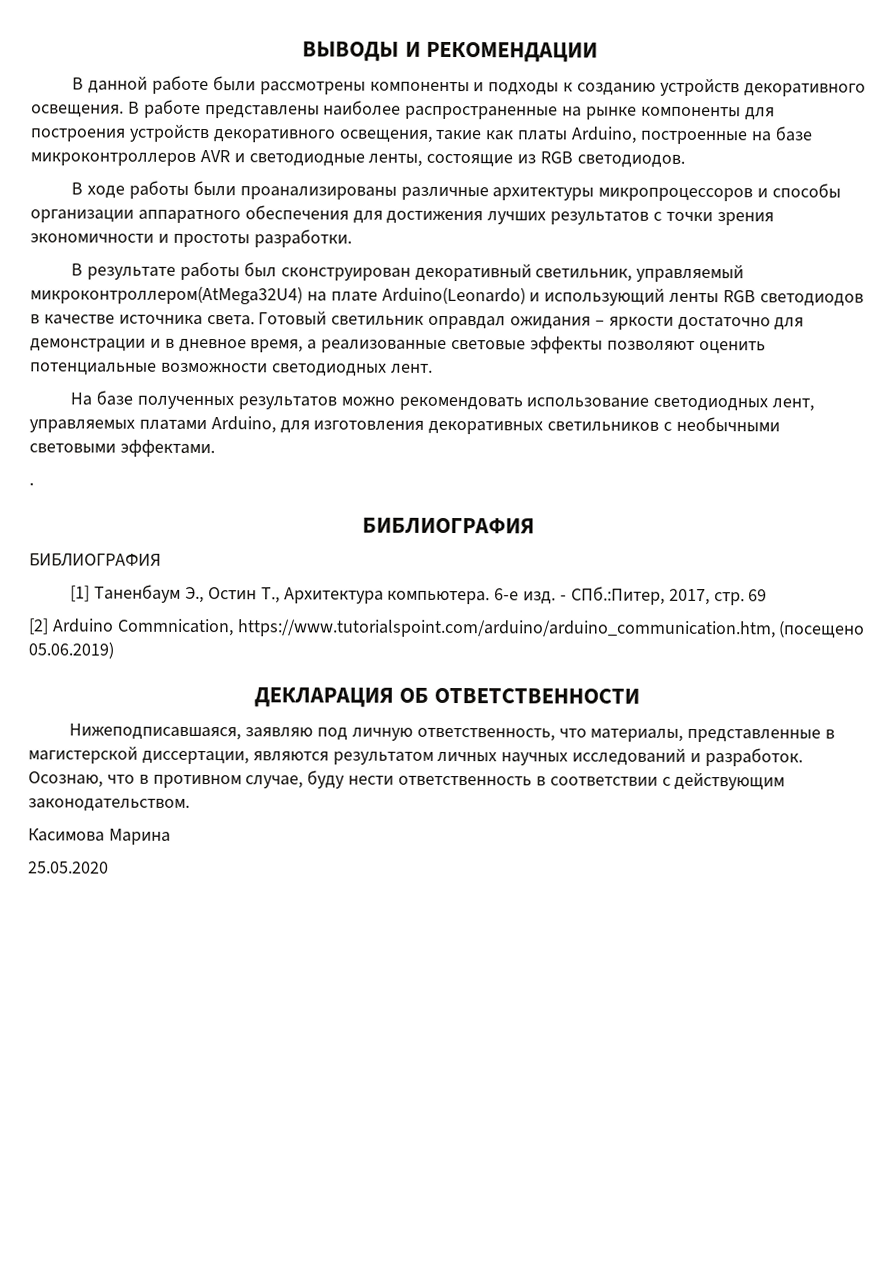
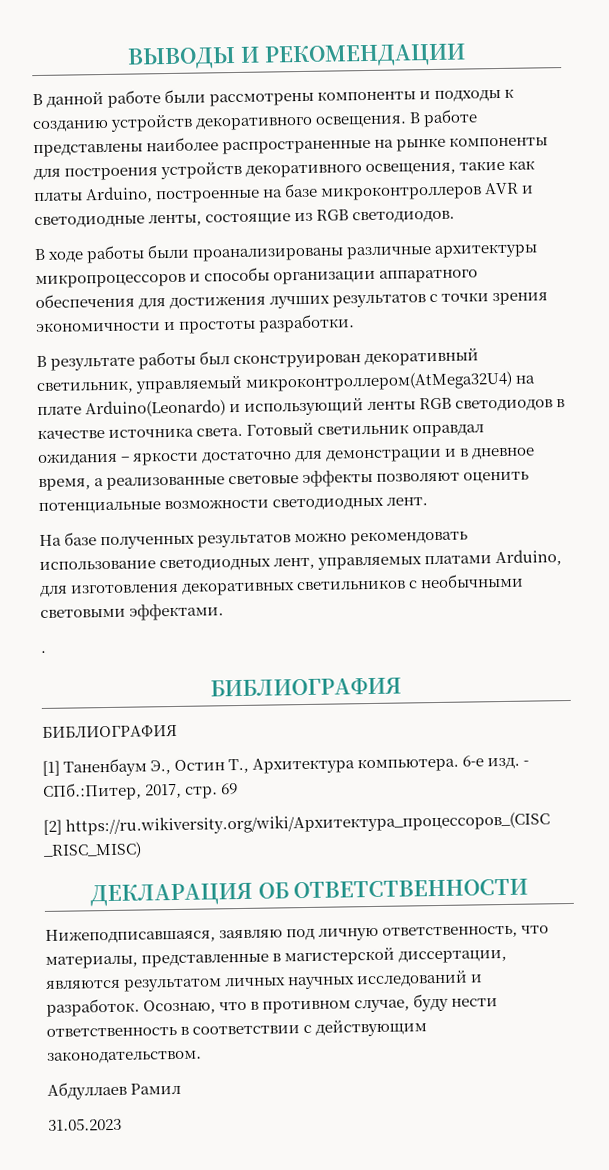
- [2] Arduino Commnication, https://www.tutorialspoint.com/arduino/arduino_communication.htm, (посещено 05.06.2019)
+ [2] https://ru.wikiversity.org/wiki/Архитектура_процессоров_(CISC _RISC_MISC)
- Касимова Марина
- 25.05.2020
+ Абдуллаев Рамил
+ 31.05.2023

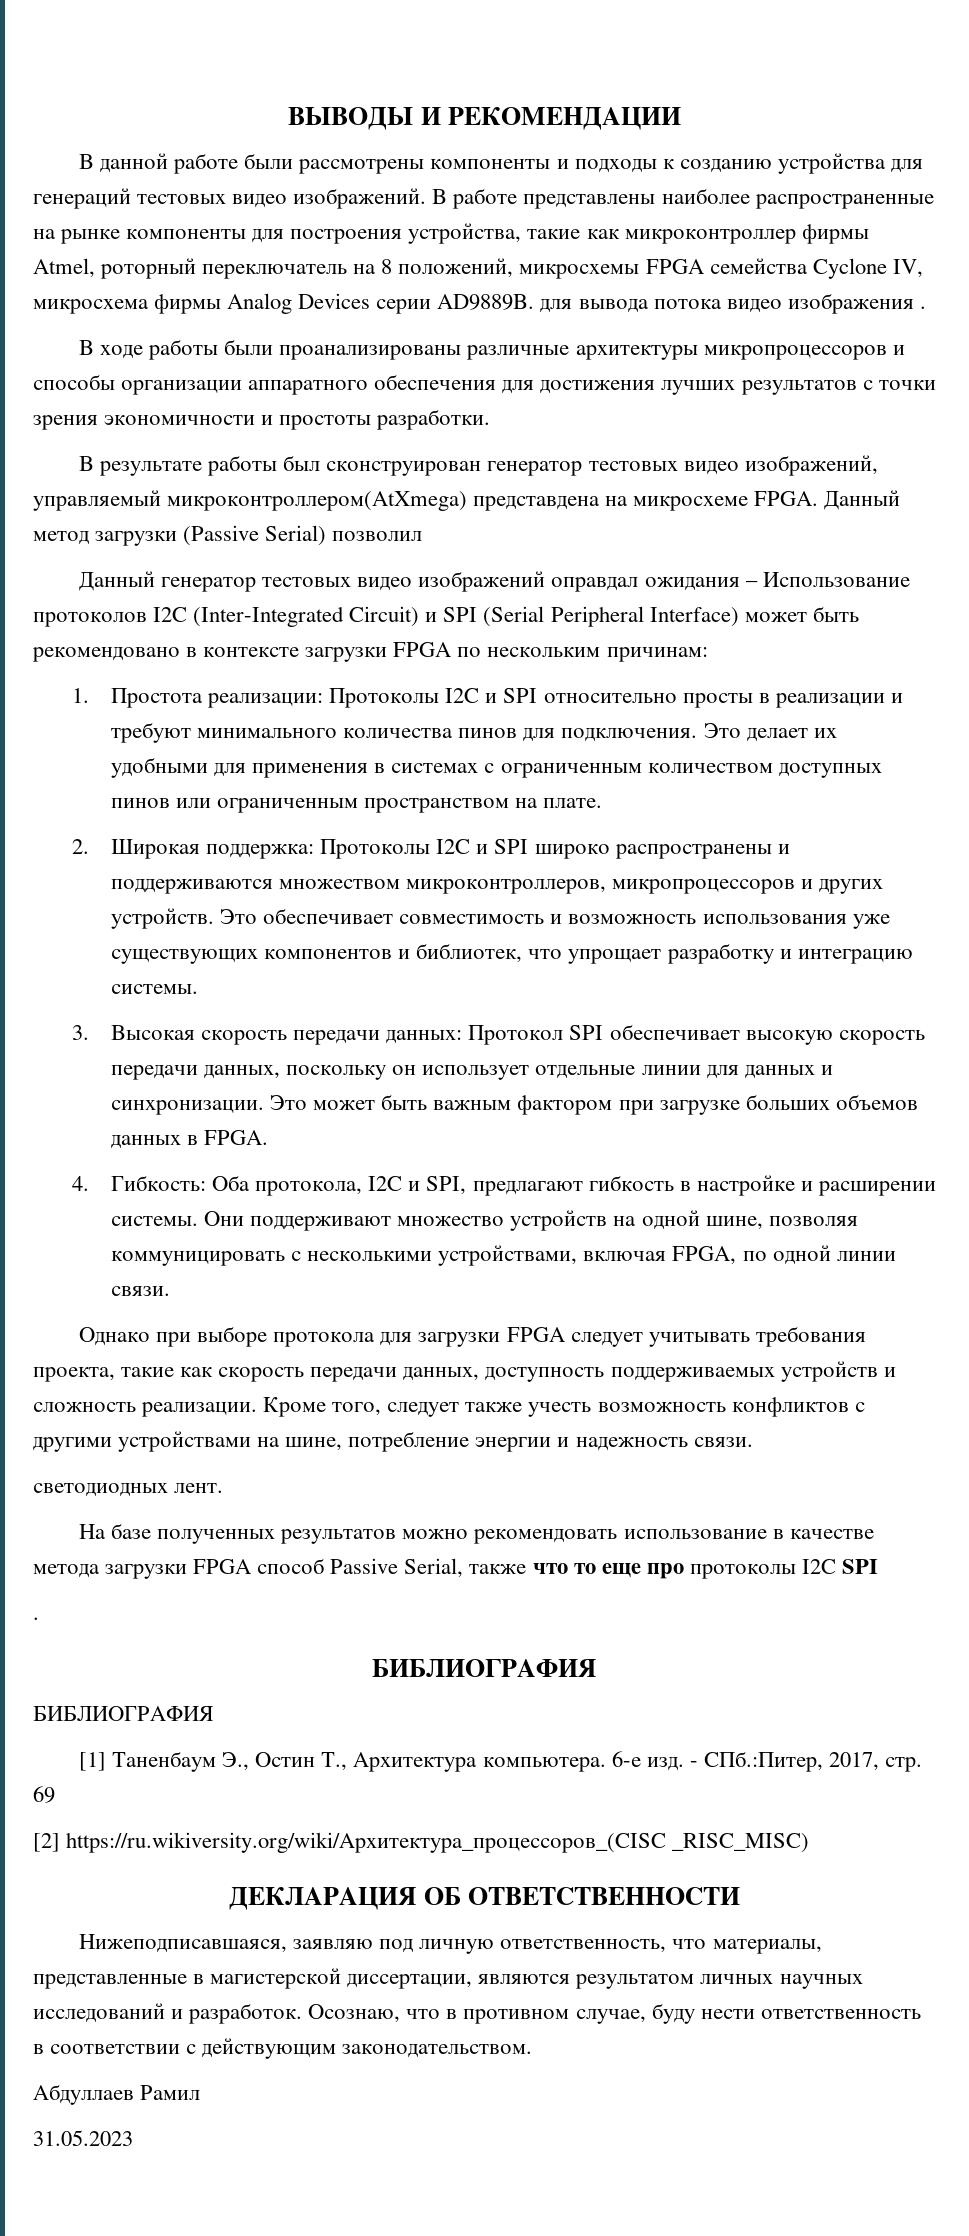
- В данной работе были рассмотрены компоненты и подходы к созданию устройств декоративного освещения.
+ В данной работе были рассмотрены компоненты и подходы к созданию устройства для генераций тестовых видео изображений.
- В работе представлены наиболее распространенные на рынке компоненты для построения устройств декоративного освещения, такие как платы Arduino, построенные на базе микроконтроллеров AVR и светодиодные ленты, состоящие из RGB светодиодов.
+ В работе представлены наиболее распространенные на рынке компоненты для построения устройства, такие как микроконтроллер фирмы Atmel, роторный переключатель на 8 положений, микросхемы FPGA семейства Cyclone IV, микросхема фирмы Analog Devices серии AD9889B. для вывода потока видео изображения .
- В результате работы был сконструирован декоративный светильник, управляемый микроконтроллером(AtMega32U4) на плате Arduino(Leonardo) и использующий ленты RGB светодиодов в качестве источника света. Готовый светильник оправдал ожидания – яркости достаточно для демонстрации и в дневное время, а реализованные световые эффекты позволяют оценить потенциальные возможности светодиодных лент.
+ В результате работы был сконструирован генератор тестовых видео изображений, управляемый микроконтроллером(AtXmega) представдена на микросхеме FPGA. Данный метод загрузки (Passive Serial) позволил
+ Данный генератор тестовых видео изображений оправдал ожидания – Использование протоколов I2C (Inter-Integrated Circuit) и SPI (Serial Peripheral Interface) может быть рекомендовано в контексте загрузки FPGA по нескольким причинам:
+ 1. Простота реализации: Протоколы I2C и SPI относительно просты в реализации и требуют минимального количества пинов для подключения. Это делает их удобными для применения в системах с ограниченным количеством доступных пинов или ограниченным пространством на плате.
+ 2. Широкая поддержка: Протоколы I2C и SPI широко распространены и поддерживаются множеством микроконтроллеров, микропроцессоров и других устройств. Это обеспечивает совместимость и возможность использования уже существующих компонентов и библиотек, что упрощает разработку и интеграцию системы.
+ 3. Высокая скорость передачи данных: Протокол SPI обеспечивает высокую скорость передачи данных, поскольку он использует отдельные линии для данных и синхронизации. Это может быть важным фактором при загрузке больших объемов данных в FPGA.
+ 4. Гибкость: Оба протокола, I2C и SPI, предлагают гибкость в настройке и расширении системы. Они поддерживают множество устройств на одной шине, позволяя коммуницировать с несколькими устройствами, включая FPGA, по одной линии связи.
+ Однако при выборе протокола для загрузки FPGA следует учитывать требования проекта, такие как скорость передачи данных, доступность поддерживаемых устройств и сложность реализации. Кроме того, следует также учесть возможность конфликтов с другими устройствами на шине, потребление энергии и надежность связи.
+ светодиодных лент.
- На базе полученных результатов можно рекомендовать использование светодиодных лент, управляемых платами Arduino, для изготовления декоративных светильников с необычными световыми эффектами.
+ На базе полученных результатов можно рекомендовать использование в качестве метода загрузки FPGA способ Passive Serial, также что то еще про протоколы I2C SPI

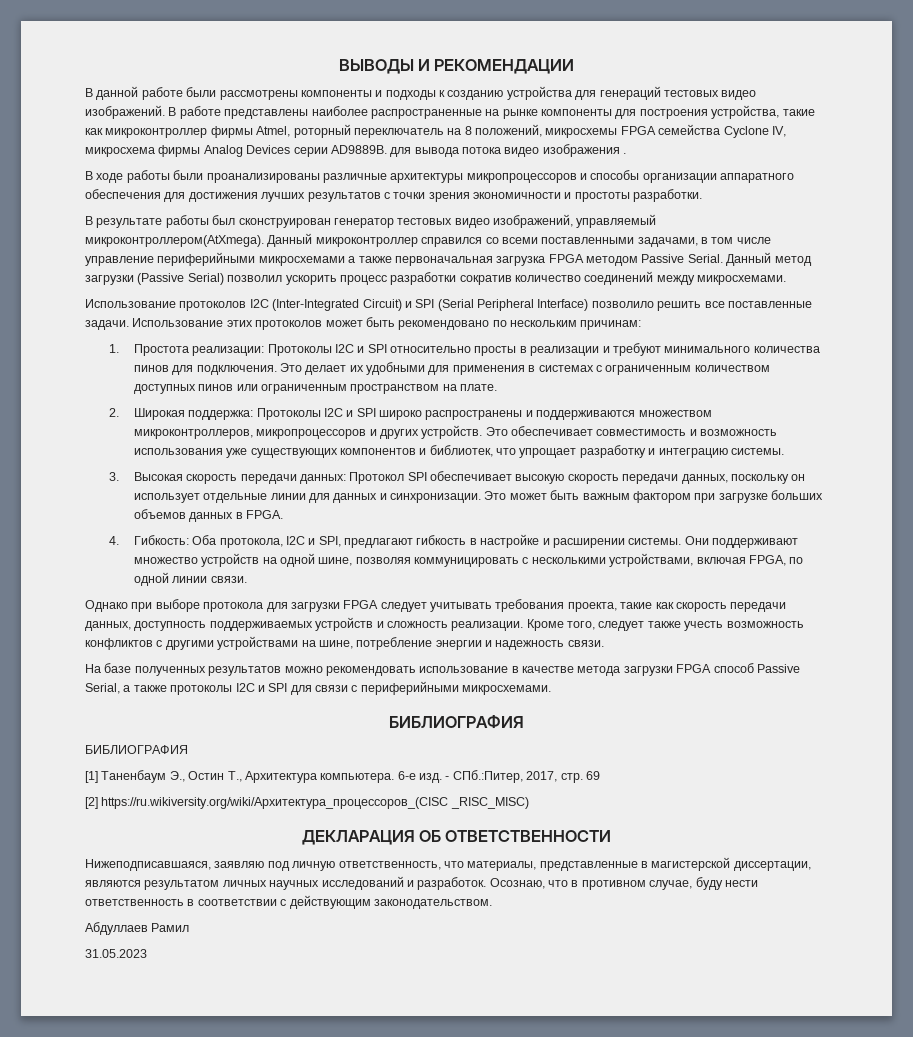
- В результате работы был сконструирован генератор тестовых видео изображений, управляемый микроконтроллером(AtXmega) представдена на микросхеме FPGA.
+ В результате работы был сконструирован генератор тестовых видео изображений, управляемый микроконтроллером(AtXmega). Данный микроконтроллер справился со всеми поставленными задачами, в том числе управление периферийными микросхемами а также первоначальная загрузка FPGA методом Passive Serial.
- Данный метод загрузки (Passive Serial) позволил
- Данный генератор тестовых видео изображений оправдал ожидания – Использование протоколов I2C (Inter-Integrated Circuit) и SPI (Serial Peripheral Interface) может быть рекомендовано в контексте загрузки FPGA по нескольким причинам:
+ Данный метод загрузки (Passive Serial) позволил ускорить процесс разработки сократив количество соединений между микросхемами.
+ Использование протоколов I2C (Inter-Integrated Circuit) и SPI (Serial Peripheral Interface) позволило решить все поставленные задачи. Использование этих протоколов может быть рекомендовано по нескольким причинам:
- светодиодных лент.
- На базе полученных результатов можно рекомендовать использование в качестве метода загрузки FPGA способ Passive Serial, также что то еще про протоколы I2C SPI
- .
+ На базе полученных результатов можно рекомендовать использование в качестве метода загрузки FPGA способ Passive Serial, а также протоколы I2C и SPI для связи с периферийными микросхемами.

